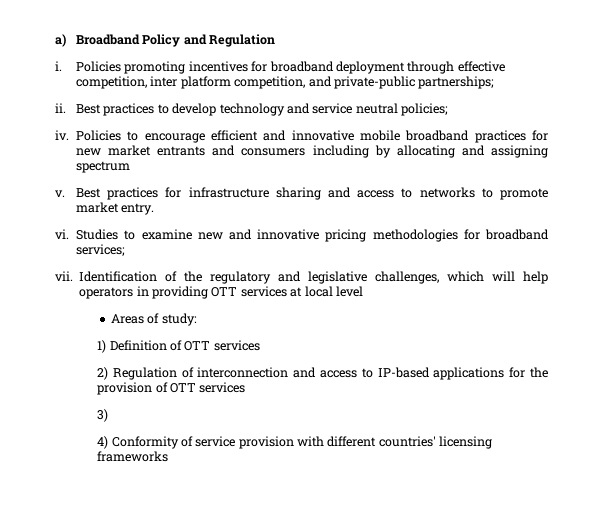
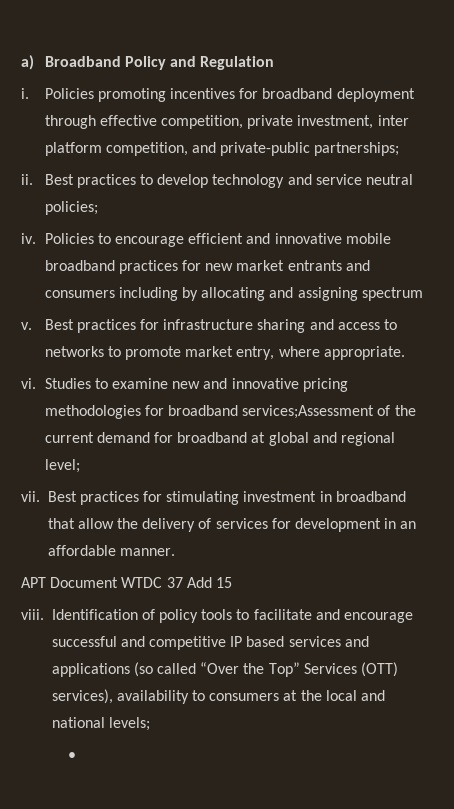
- Policies promoting incentives for broadband deployment through effective competition, inter platform competition, and private-public partnerships;
+ Policies promoting incentives for broadband deployment through effective competition, private investment, inter platform competition, and private-public partnerships;
- Best practices for infrastructure sharing and access to networks to promote market entry.
+ Best practices for infrastructure sharing and access to networks to promote market entry, where appropriate.
- Studies to examine new and innovative pricing methodologies for broadband services;
- vii. Identification of the regulatory and legislative challenges, which will help operators in providing OTT services at local level
- Areas of study:
- 1) Definition of OTT services
- 2) Regulation of interconnection and access to IP-based applications for the provision of OTT services
- 3)
- 4) Conformity of service provision with different countries' licensing frameworks
+ Studies to examine new and innovative pricing methodologies for broadband services;Assessment of the current demand for broadband at global and regional level;
+ vii. Best practices for stimulating investment in broadband that allow the delivery of services for development in an affordable manner.
+ APT Document WTDC 37 Add 15
+ viii. Identification of policy tools to facilitate and encourage successful and competitive IP based services and applications (so called “Over the Top” Services (OTT) services), availability to consumers at the local and national levels;
+ •

